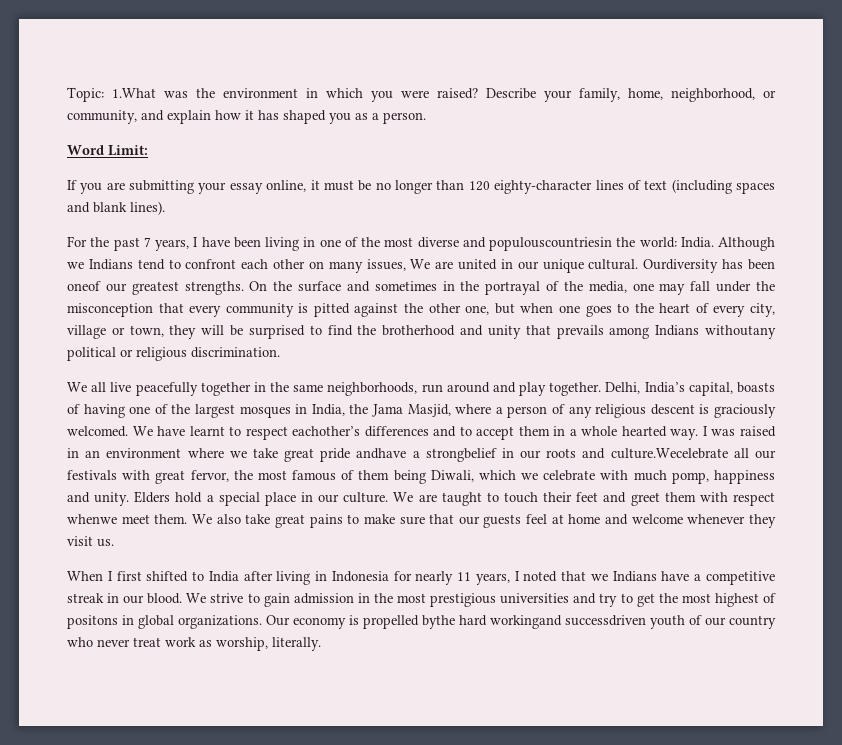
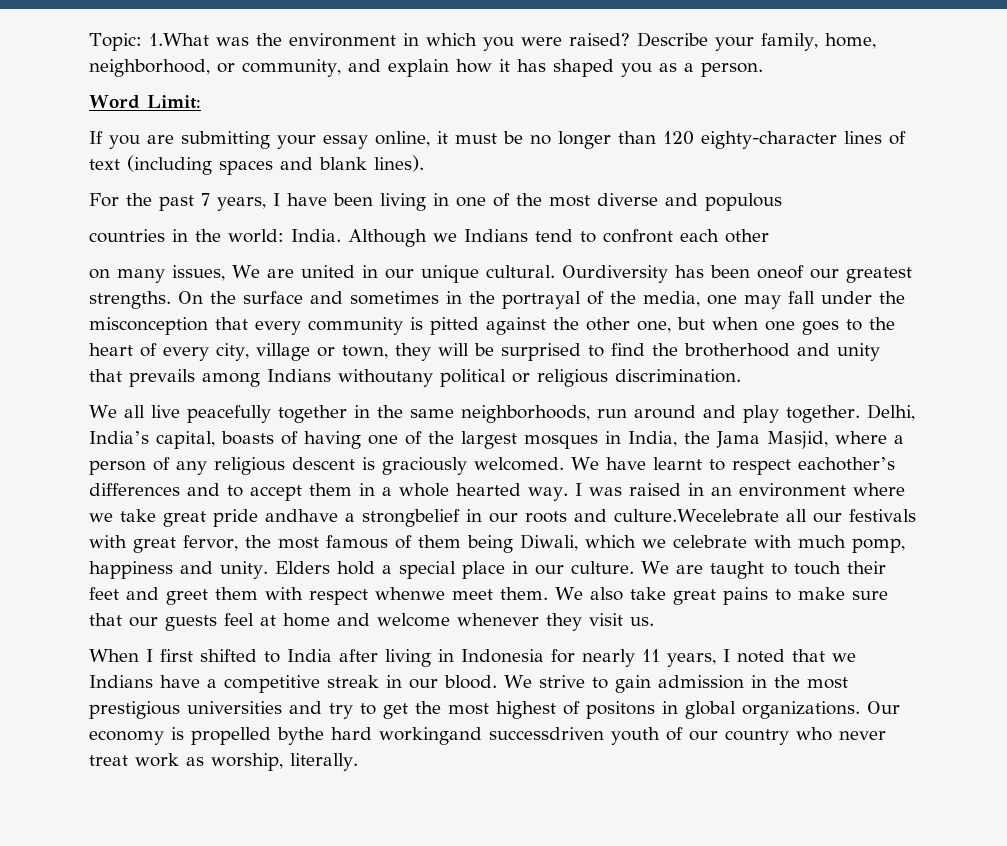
- For the past 7 years, I have been living in one of the most diverse and populouscountriesin the world: India.
+ For the past 7 years, I have been living in one of the most diverse and populous
+ countries in the world: India.
- Although we Indians tend to confront each other on many issues, We are united in our unique cultural.
+ Although we Indians tend to confront each other
+ on many issues, We are united in our unique cultural.

